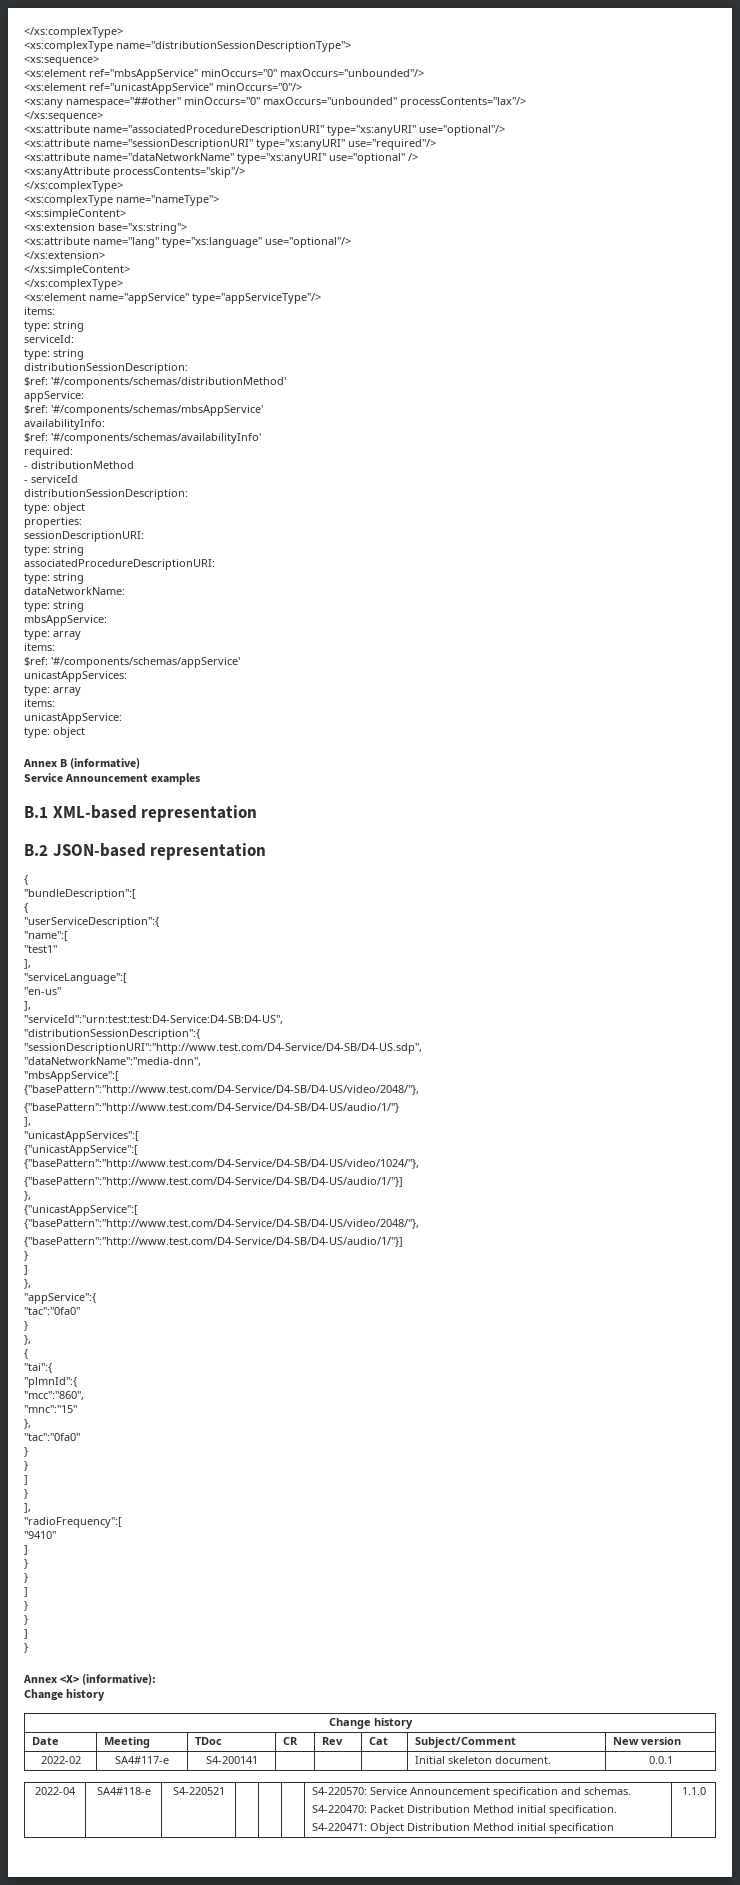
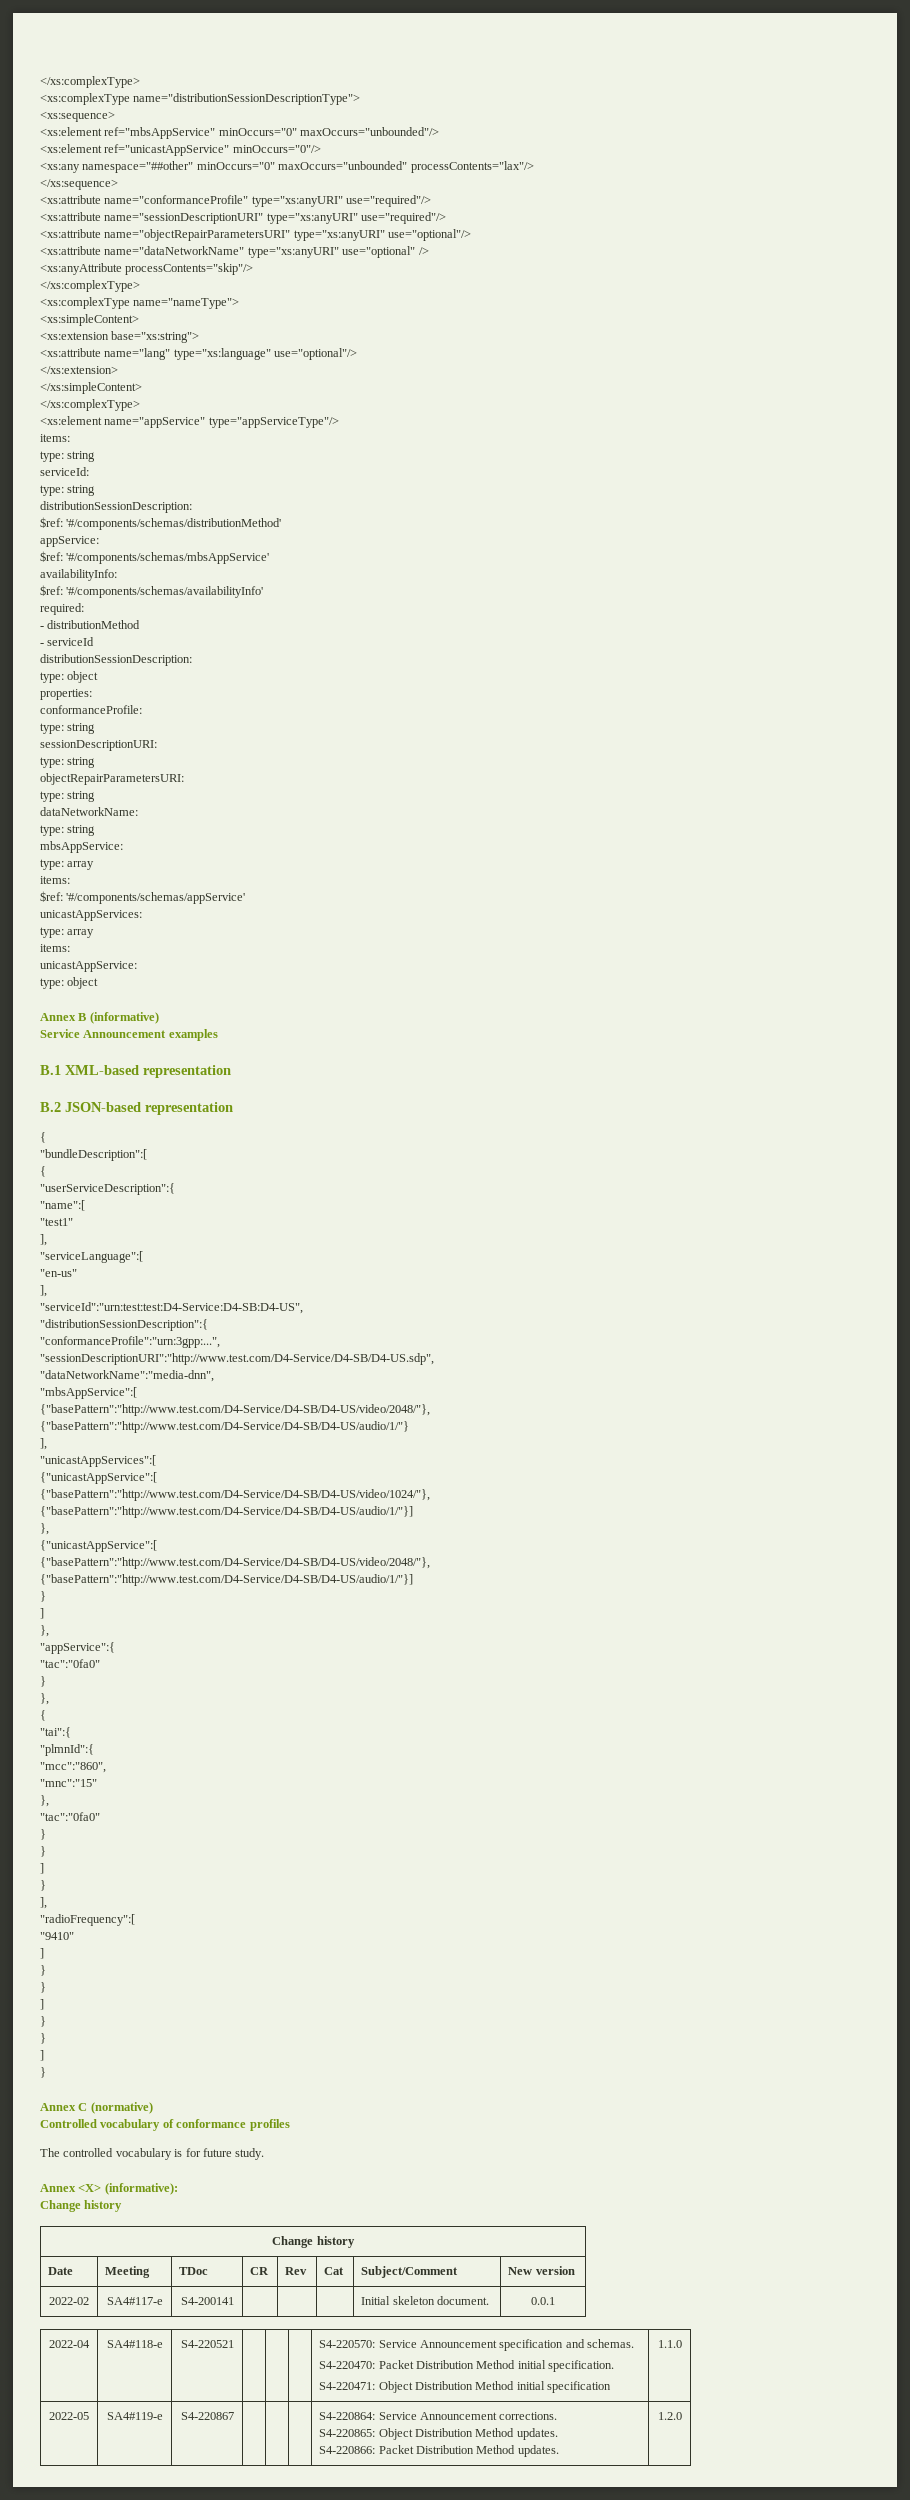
- <xs:attribute name="associatedProcedureDescriptionURI" type="xs:anyURI" use="optional"/>
+ <xs:attribute name="conformanceProfile" type="xs:anyURI" use="required"/>
+ <xs:attribute name="objectRepairParametersURI" type="xs:anyURI" use="optional"/>
+ conformanceProfile:
+ type: string
- associatedProcedureDescriptionURI:
+ objectRepairParametersURI:
+ "conformanceProfile":"urn:3gpp:...",
+ Annex C (normative)
+ Controlled vocabulary of conformance profiles
+ The controlled vocabulary is for future study.
+ 2022-05 | SA4#119-e | S4-220867 | | | | S4-220864: Service Announcement corrections.
+ S4-220865: Object Distribution Method updates.
+ S4-220866: Packet Distribution Method updates. | 1.2.0

